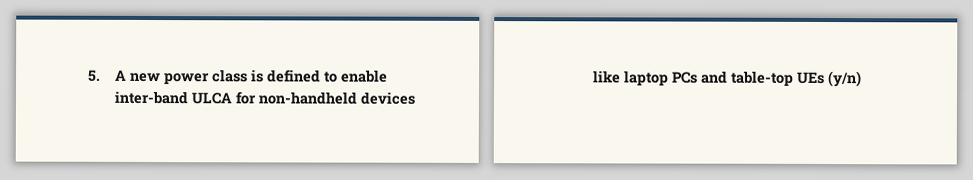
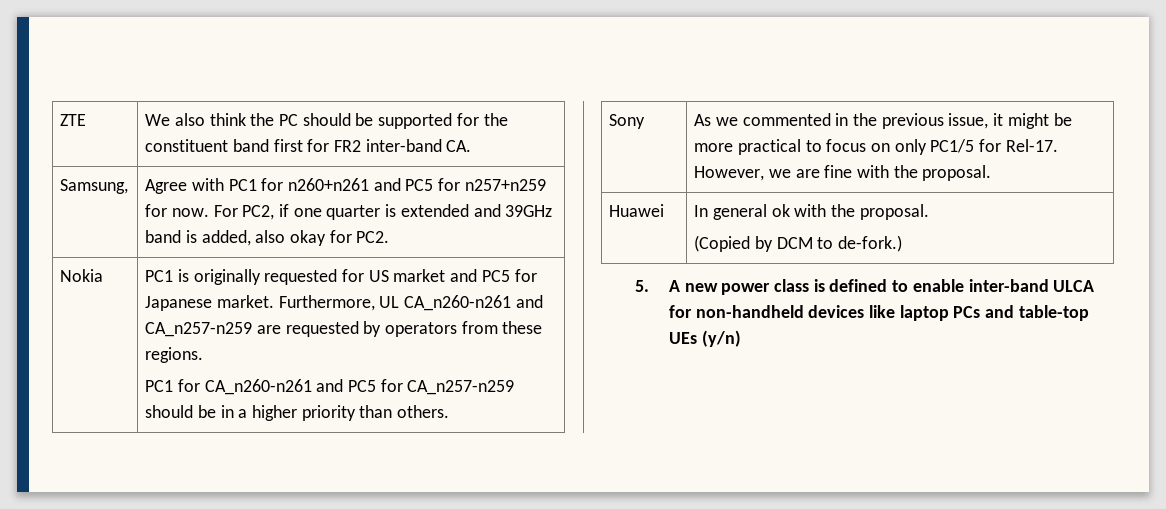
+ ZTE | We also think the PC should be supported for the constituent band first for FR2 inter-band CA.
+ Samsung, | Agree with PC1 for n260+n261 and PC5 for n257+n259 for now. For PC2, if one quarter is extended and 39GHz band is added, also okay for PC2.
+ Nokia | PC1 is originally requested for US market and PC5 for Japanese market. Furthermore, UL CA_n260-n261 and CA_n257-n259 are requested by operators from these regions.
+ PC1 for CA_n260-n261 and PC5 for CA_n257-n259 should be in a higher priority than others.
+ Sony | As we commented in the previous issue, it might be more practical to focus on only PC1/5 for Rel-17. However, we are fine with the proposal.
+ Huawei | In general ok with the proposal.
+ (Copied by DCM to de-fork.)

